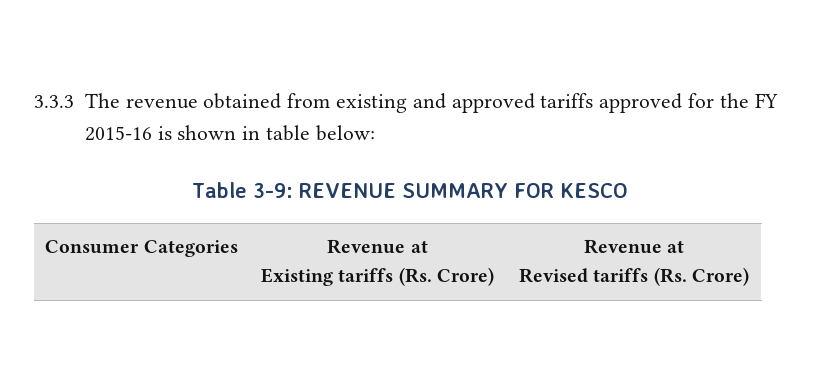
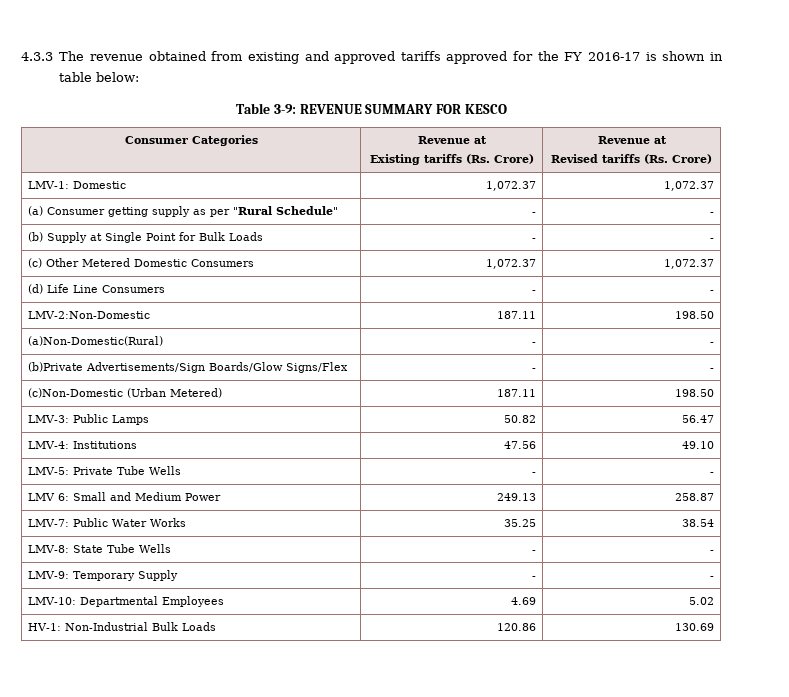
- 3.3.3 The revenue obtained from existing and approved tariffs approved for the FY 2015-16 is shown in table below:
+ 4.3.3 The revenue obtained from existing and approved tariffs approved for the FY 2016-17 is shown in table below:
+ LMV-1: Domestic | 1,072.37 | 1,072.37
+ (a) Consumer getting supply as per "Rural Schedule" | - | -
+ (b) Supply at Single Point for Bulk Loads | - | -
+ (c) Other Metered Domestic Consumers | 1,072.37 | 1,072.37
+ (d) Life Line Consumers | - | -
+ LMV-2:Non-Domestic | 187.11 | 198.50
+ (a)Non-Domestic(Rural) | - | -
+ (b)Private Advertisements/Sign Boards/Glow Signs/Flex | - | -
+ (c)Non-Domestic (Urban Metered) | 187.11 | 198.50
+ LMV-3: Public Lamps | 50.82 | 56.47
+ LMV-4: Institutions | 47.56 | 49.10
+ LMV-5: Private Tube Wells | - | -
+ LMV 6: Small and Medium Power | 249.13 | 258.87
+ LMV-7: Public Water Works | 35.25 | 38.54
+ LMV-8: State Tube Wells | - | -
+ LMV-9: Temporary Supply | - | -
+ LMV-10: Departmental Employees | 4.69 | 5.02
+ HV-1: Non-Industrial Bulk Loads | 120.86 | 130.69

